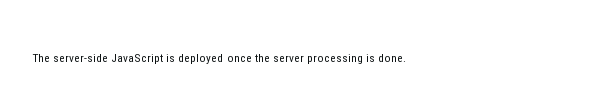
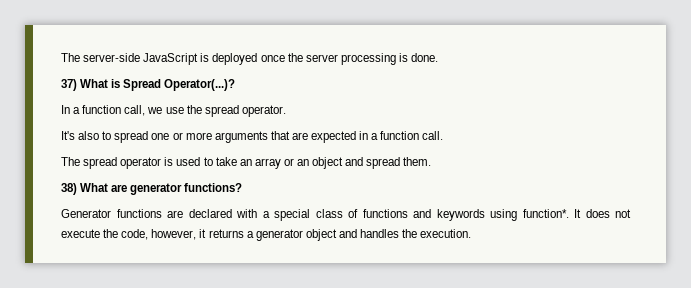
+ 37) What is Spread Operator(...)?
+ In a function call, we use the spread operator.
+ It's also to spread one or more arguments that are expected in a function call.
+ The spread operator is used to take an array or an object and spread them.
+ 38) What are generator functions?
+ Generator functions are declared with a special class of functions and keywords using function*. It does not execute the code, however, it returns a generator object and handles the execution.

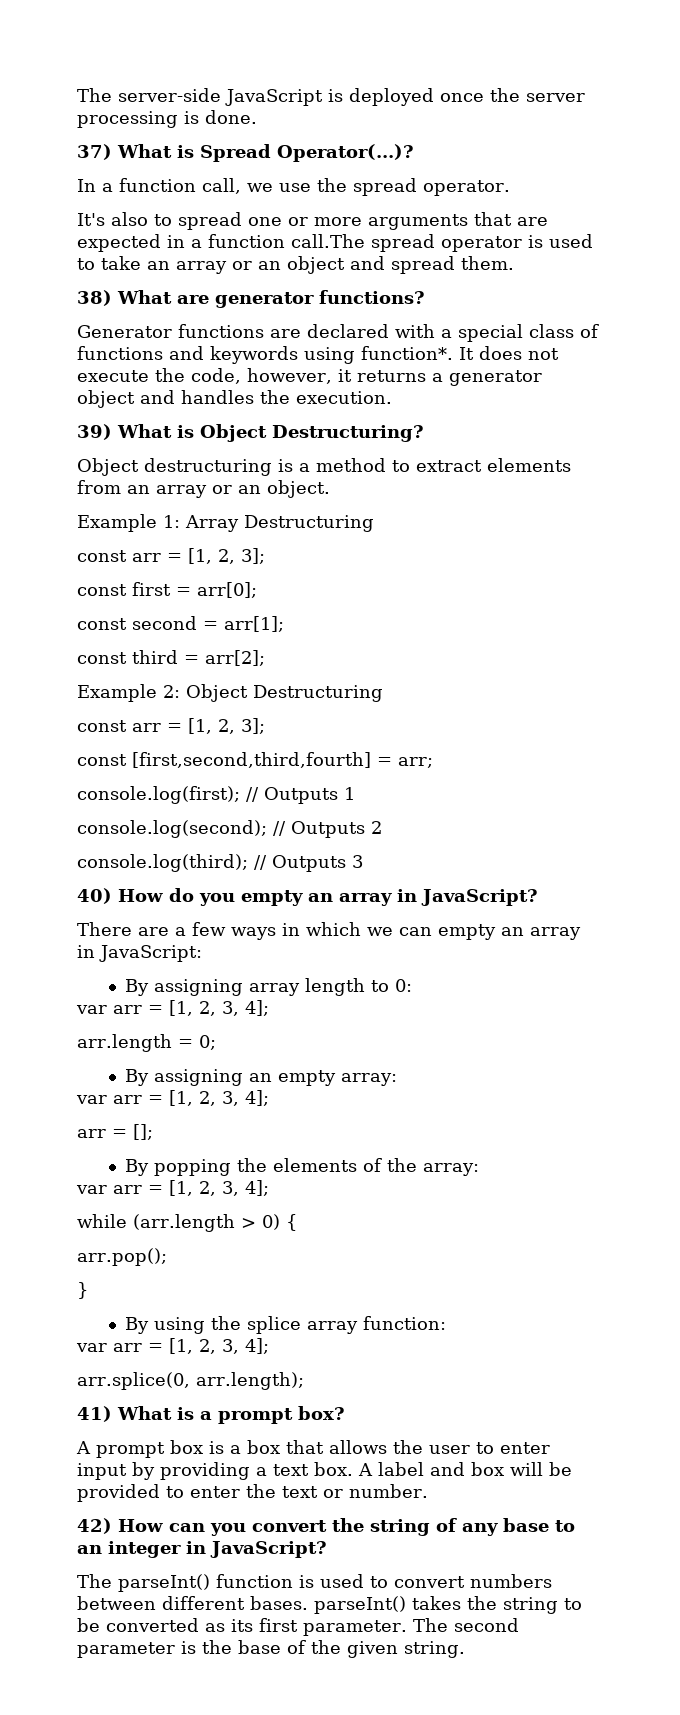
- It's also to spread one or more arguments that are expected in a function call.
- The spread operator is used to take an array or an object and spread them.
+ It's also to spread one or more arguments that are expected in a function call.The spread operator is used to take an array or an object and spread them.
+ 39) What is Object Destructuring?
+ Object destructuring is a method to extract elements from an array or an object.
+ Example 1: Array Destructuring
+ const arr = [1, 2, 3];
+ const first = arr[0];
+ const second = arr[1];
+ const third = arr[2];
+ Example 2: Object Destructuring
+ const arr = [1, 2, 3];
+ const [first,second,third,fourth] = arr;
+ console.log(first); // Outputs 1
+ console.log(second); // Outputs 2
+ console.log(third); // Outputs 3
+ 40) How do you empty an array in JavaScript?
+ There are a few ways in which we can empty an array in JavaScript:
+ By assigning array length to 0:
+ var arr = [1, 2, 3, 4];
+ arr.length = 0;
+ By assigning an empty array:
+ var arr = [1, 2, 3, 4];
+ arr = [];
+ By popping the elements of the array:
+ var arr = [1, 2, 3, 4];
+ while (arr.length > 0) {
+ arr.pop();
+ }
+ By using the splice array function:
+ var arr = [1, 2, 3, 4];
+ arr.splice(0, arr.length);
+ 41) What is a prompt box?
+ A prompt box is a box that allows the user to enter input by providing a text box. A label and box will be provided to enter the text or number.
+ 42) How can you convert the string of any base to an integer in JavaScript?
+ The parseInt() function is used to convert numbers between different bases. parseInt() takes the string to be converted as its first parameter. The second parameter is the base of the given string.

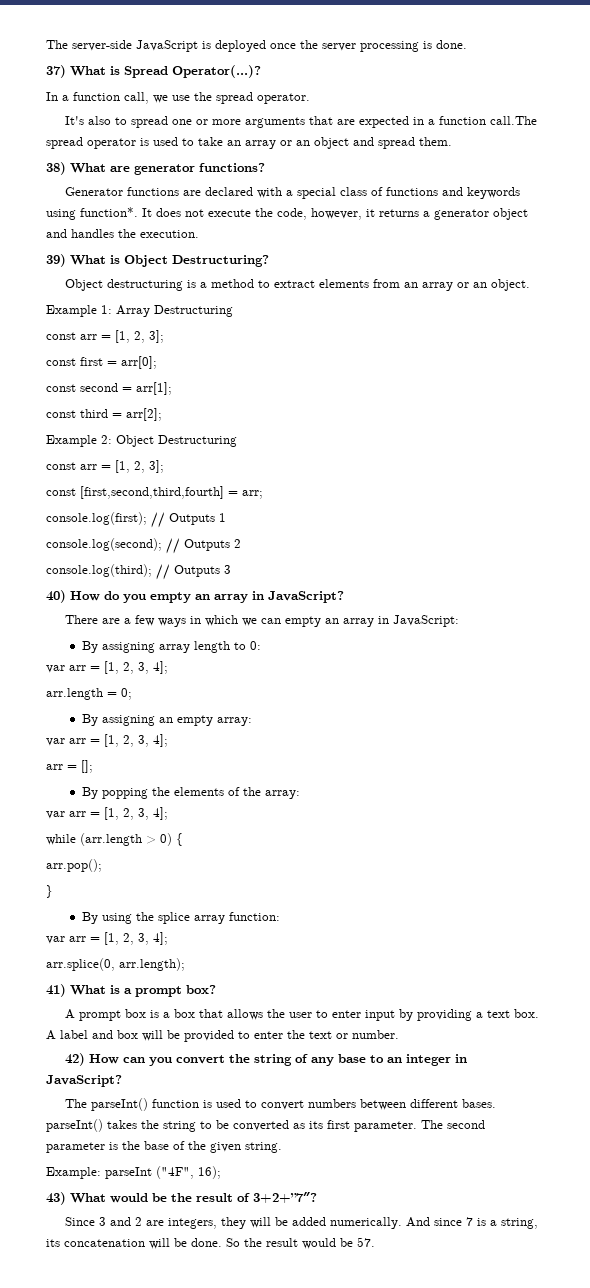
+ Example: parseInt ("4F", 16);
+ 43) What would be the result of 3+2+”7″?
+ Since 3 and 2 are integers, they will be added numerically. And since 7 is a string, its concatenation will be done. So the result would be 57.

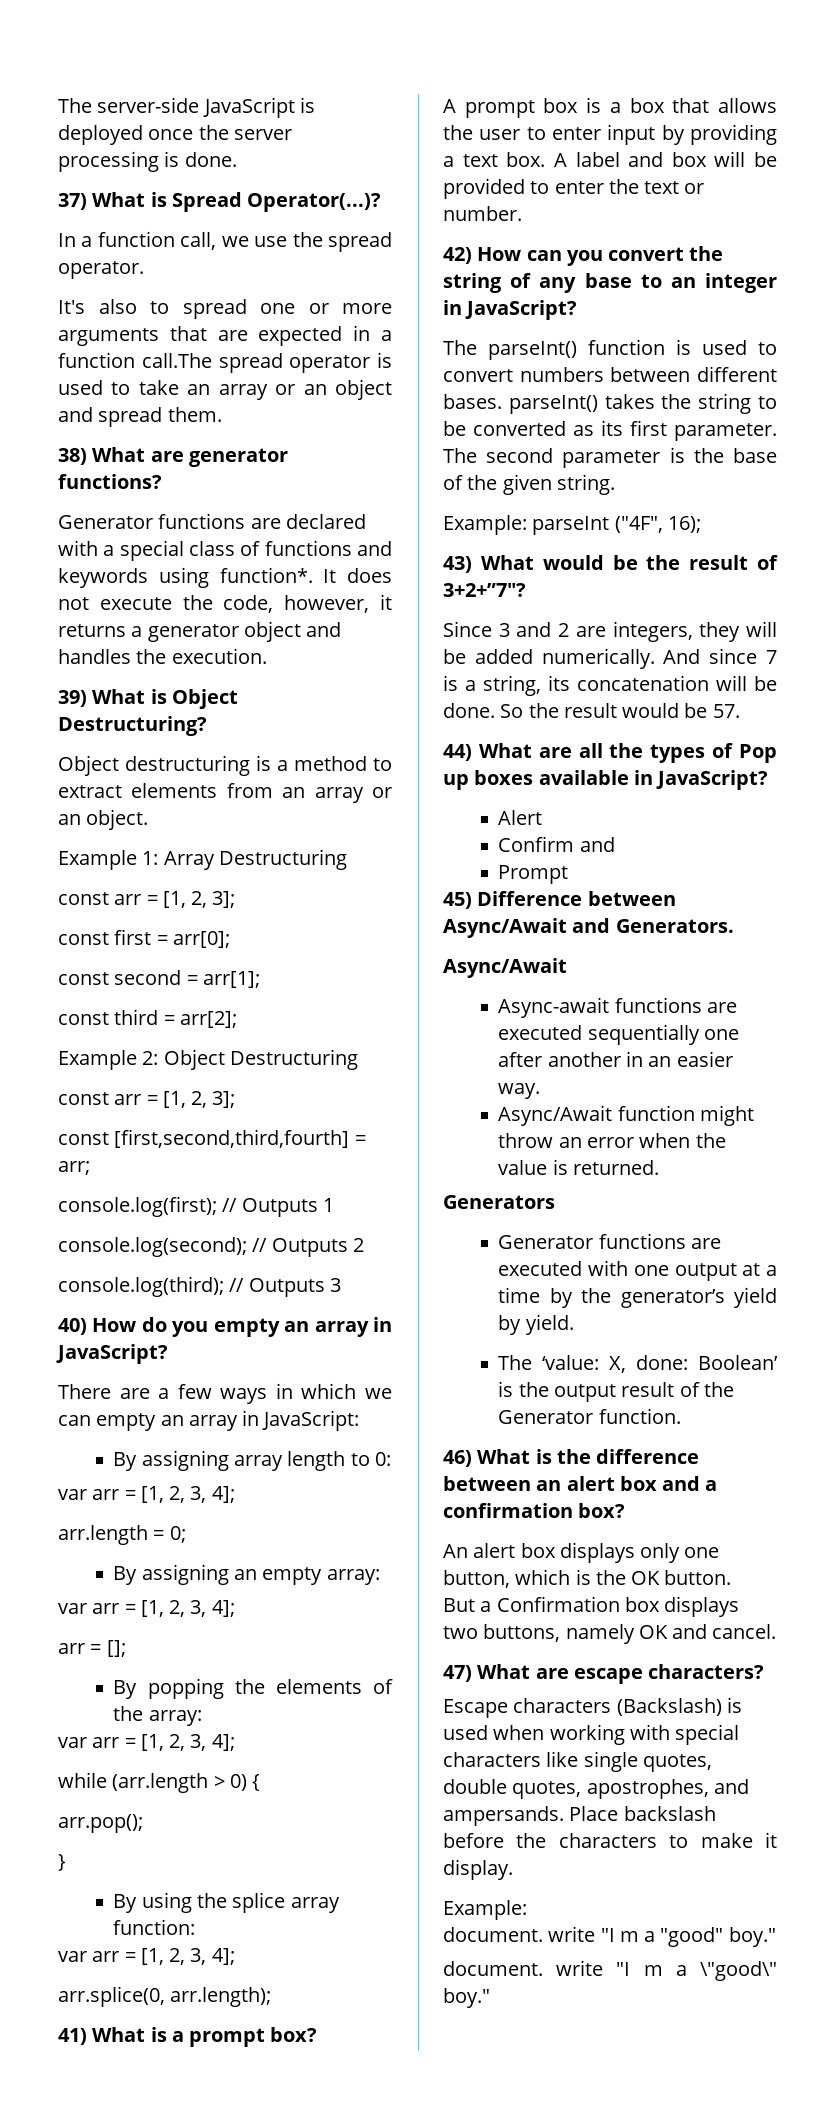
+ 44) What are all the types of Pop up boxes available in JavaScript?
+ Alert
+ Confirm and
+ Prompt
+ 45) Difference between Async/Await and Generators.
+ Async/Await
+ Async-await functions are executed sequentially one after another in an easier way.
+ Async/Await function might throw an error when the value is returned.
+ Generators
+ Generator functions are executed with one output at a time by the generator’s yield by yield.
+ The ‘value: X, done: Boolean’ is the output result of the Generator function.
+ 46) What is the difference between an alert box and a confirmation box?
+ An alert box displays only one button, which is the OK button.
+ But a Confirmation box displays two buttons, namely OK and cancel.
+ 47) What are escape characters?
+ Escape characters (Backslash) is used when working with special characters like single quotes, double quotes, apostrophes, and ampersands. Place backslash before the characters to make it display.
+ Example:
+ document. write "I m a "good" boy."
+ document. write "I m a \"good\" boy."

